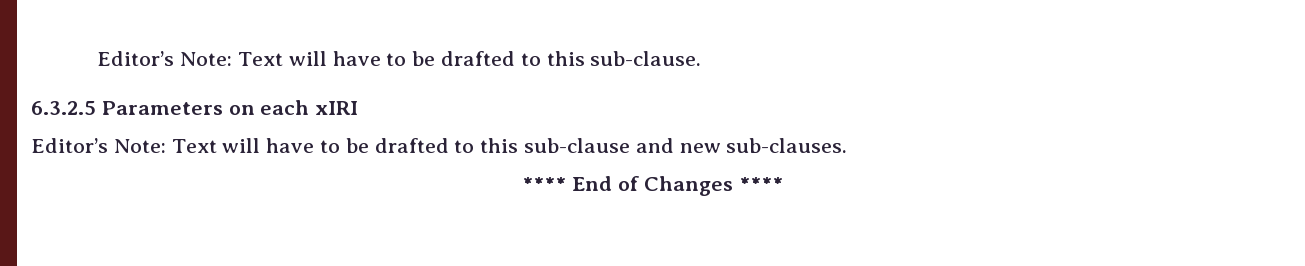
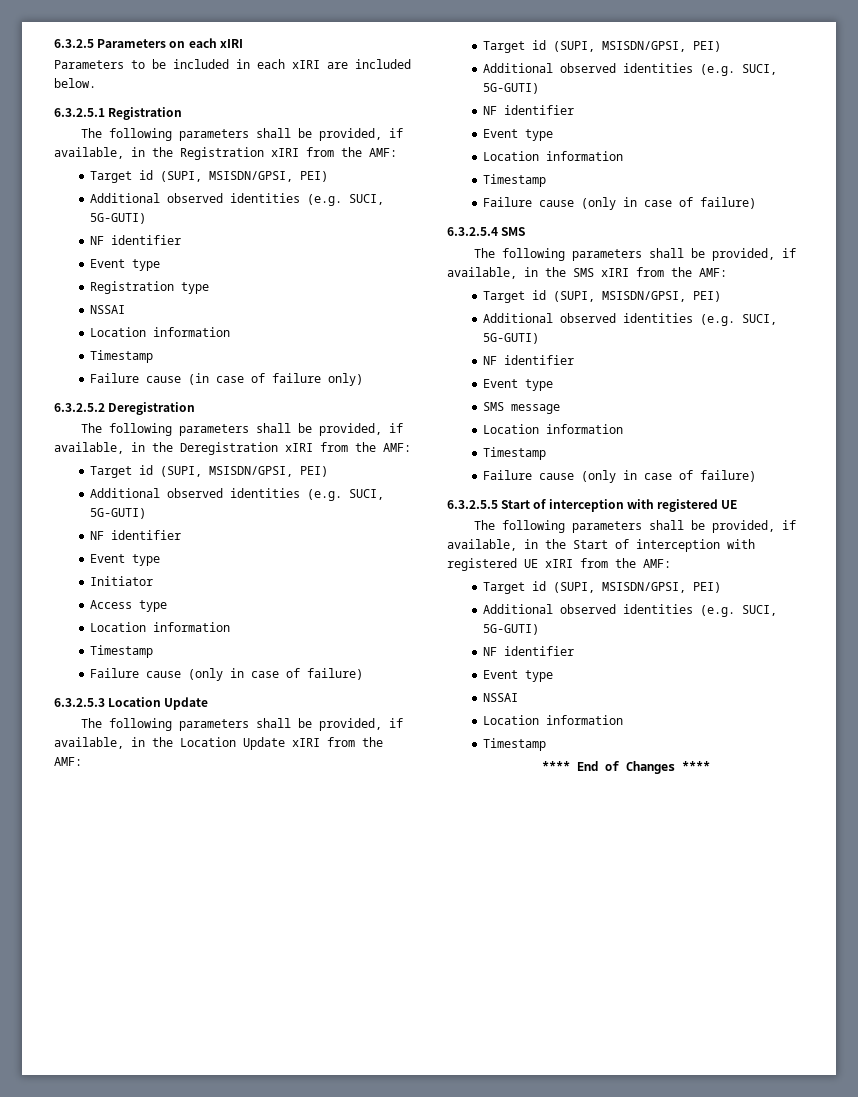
- Editor’s Note: Text will have to be drafted to this sub-clause.
- Editor’s Note: Text will have to be drafted to this sub-clause and new sub-clauses.
+ Parameters to be included in each xIRI are included below.
+ 6.3.2.5.1 Registration
+ The following parameters shall be provided, if available, in the Registration xIRI from the AMF:
+ Target id (SUPI, MSISDN/GPSI, PEI)
+ Additional observed identities (e.g. SUCI, 5G-GUTI)
+ NF identifier
+ Event type
+ Registration type
+ NSSAI
+ Location information
+ Timestamp
+ Failure cause (in case of failure only)
+ 6.3.2.5.2 Deregistration
+ The following parameters shall be provided, if available, in the Deregistration xIRI from the AMF:
+ Target id (SUPI, MSISDN/GPSI, PEI)
+ Additional observed identities (e.g. SUCI, 5G-GUTI)
+ NF identifier
+ Event type
+ Initiator
+ Access type
+ Location information
+ Timestamp
+ Failure cause (only in case of failure)
+ 6.3.2.5.3 Location Update
+ The following parameters shall be provided, if available, in the Location Update xIRI from the AMF:
+ Target id (SUPI, MSISDN/GPSI, PEI)
+ Additional observed identities (e.g. SUCI, 5G-GUTI)
+ NF identifier
+ Event type
+ Location information
+ Timestamp
+ Failure cause (only in case of failure)
+ 6.3.2.5.4 SMS
+ The following parameters shall be provided, if available, in the SMS xIRI from the AMF:
+ Target id (SUPI, MSISDN/GPSI, PEI)
+ Additional observed identities (e.g. SUCI, 5G-GUTI)
+ NF identifier
+ Event type
+ SMS message
+ Location information
+ Timestamp
+ Failure cause (only in case of failure)
+ 6.3.2.5.5 Start of interception with registered UE
+ The following parameters shall be provided, if available, in the Start of interception with registered UE xIRI from the AMF:
+ Target id (SUPI, MSISDN/GPSI, PEI)
+ Additional observed identities (e.g. SUCI, 5G-GUTI)
+ NF identifier
+ Event type
+ NSSAI
+ Location information
+ Timestamp

